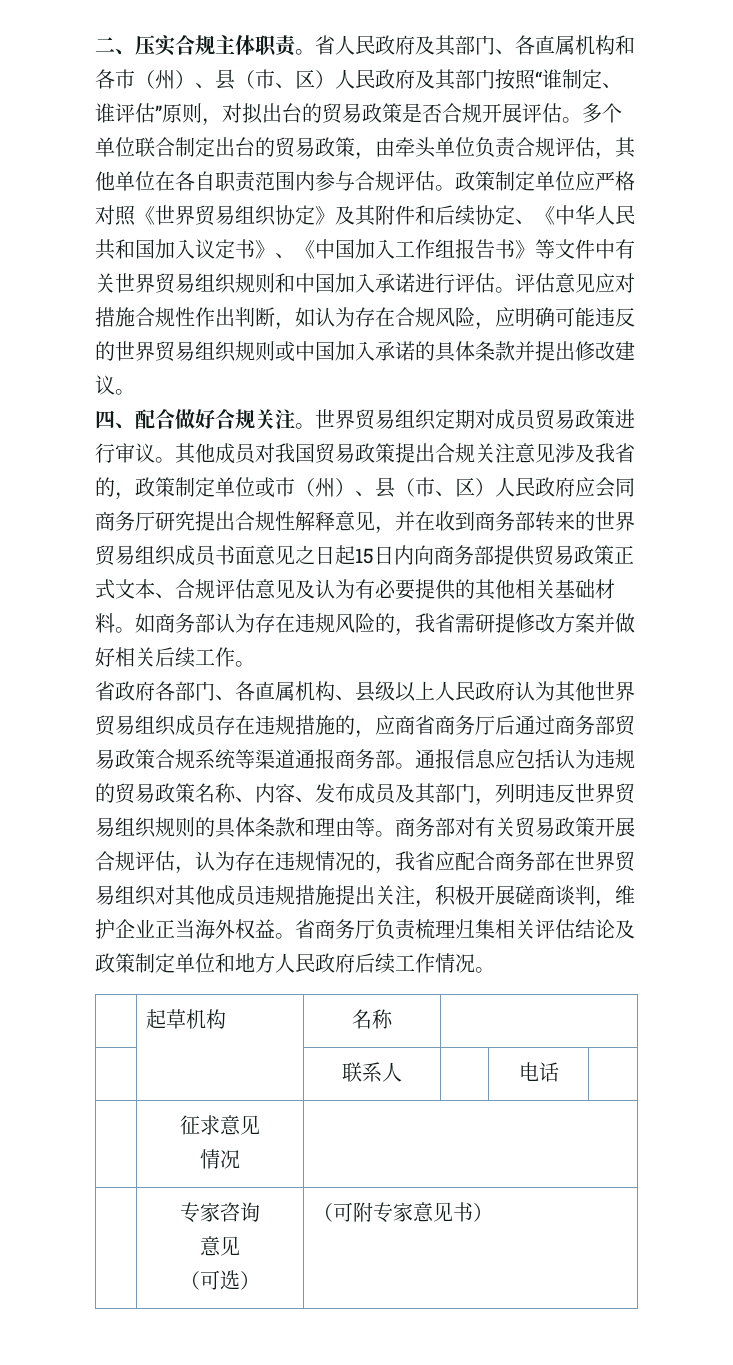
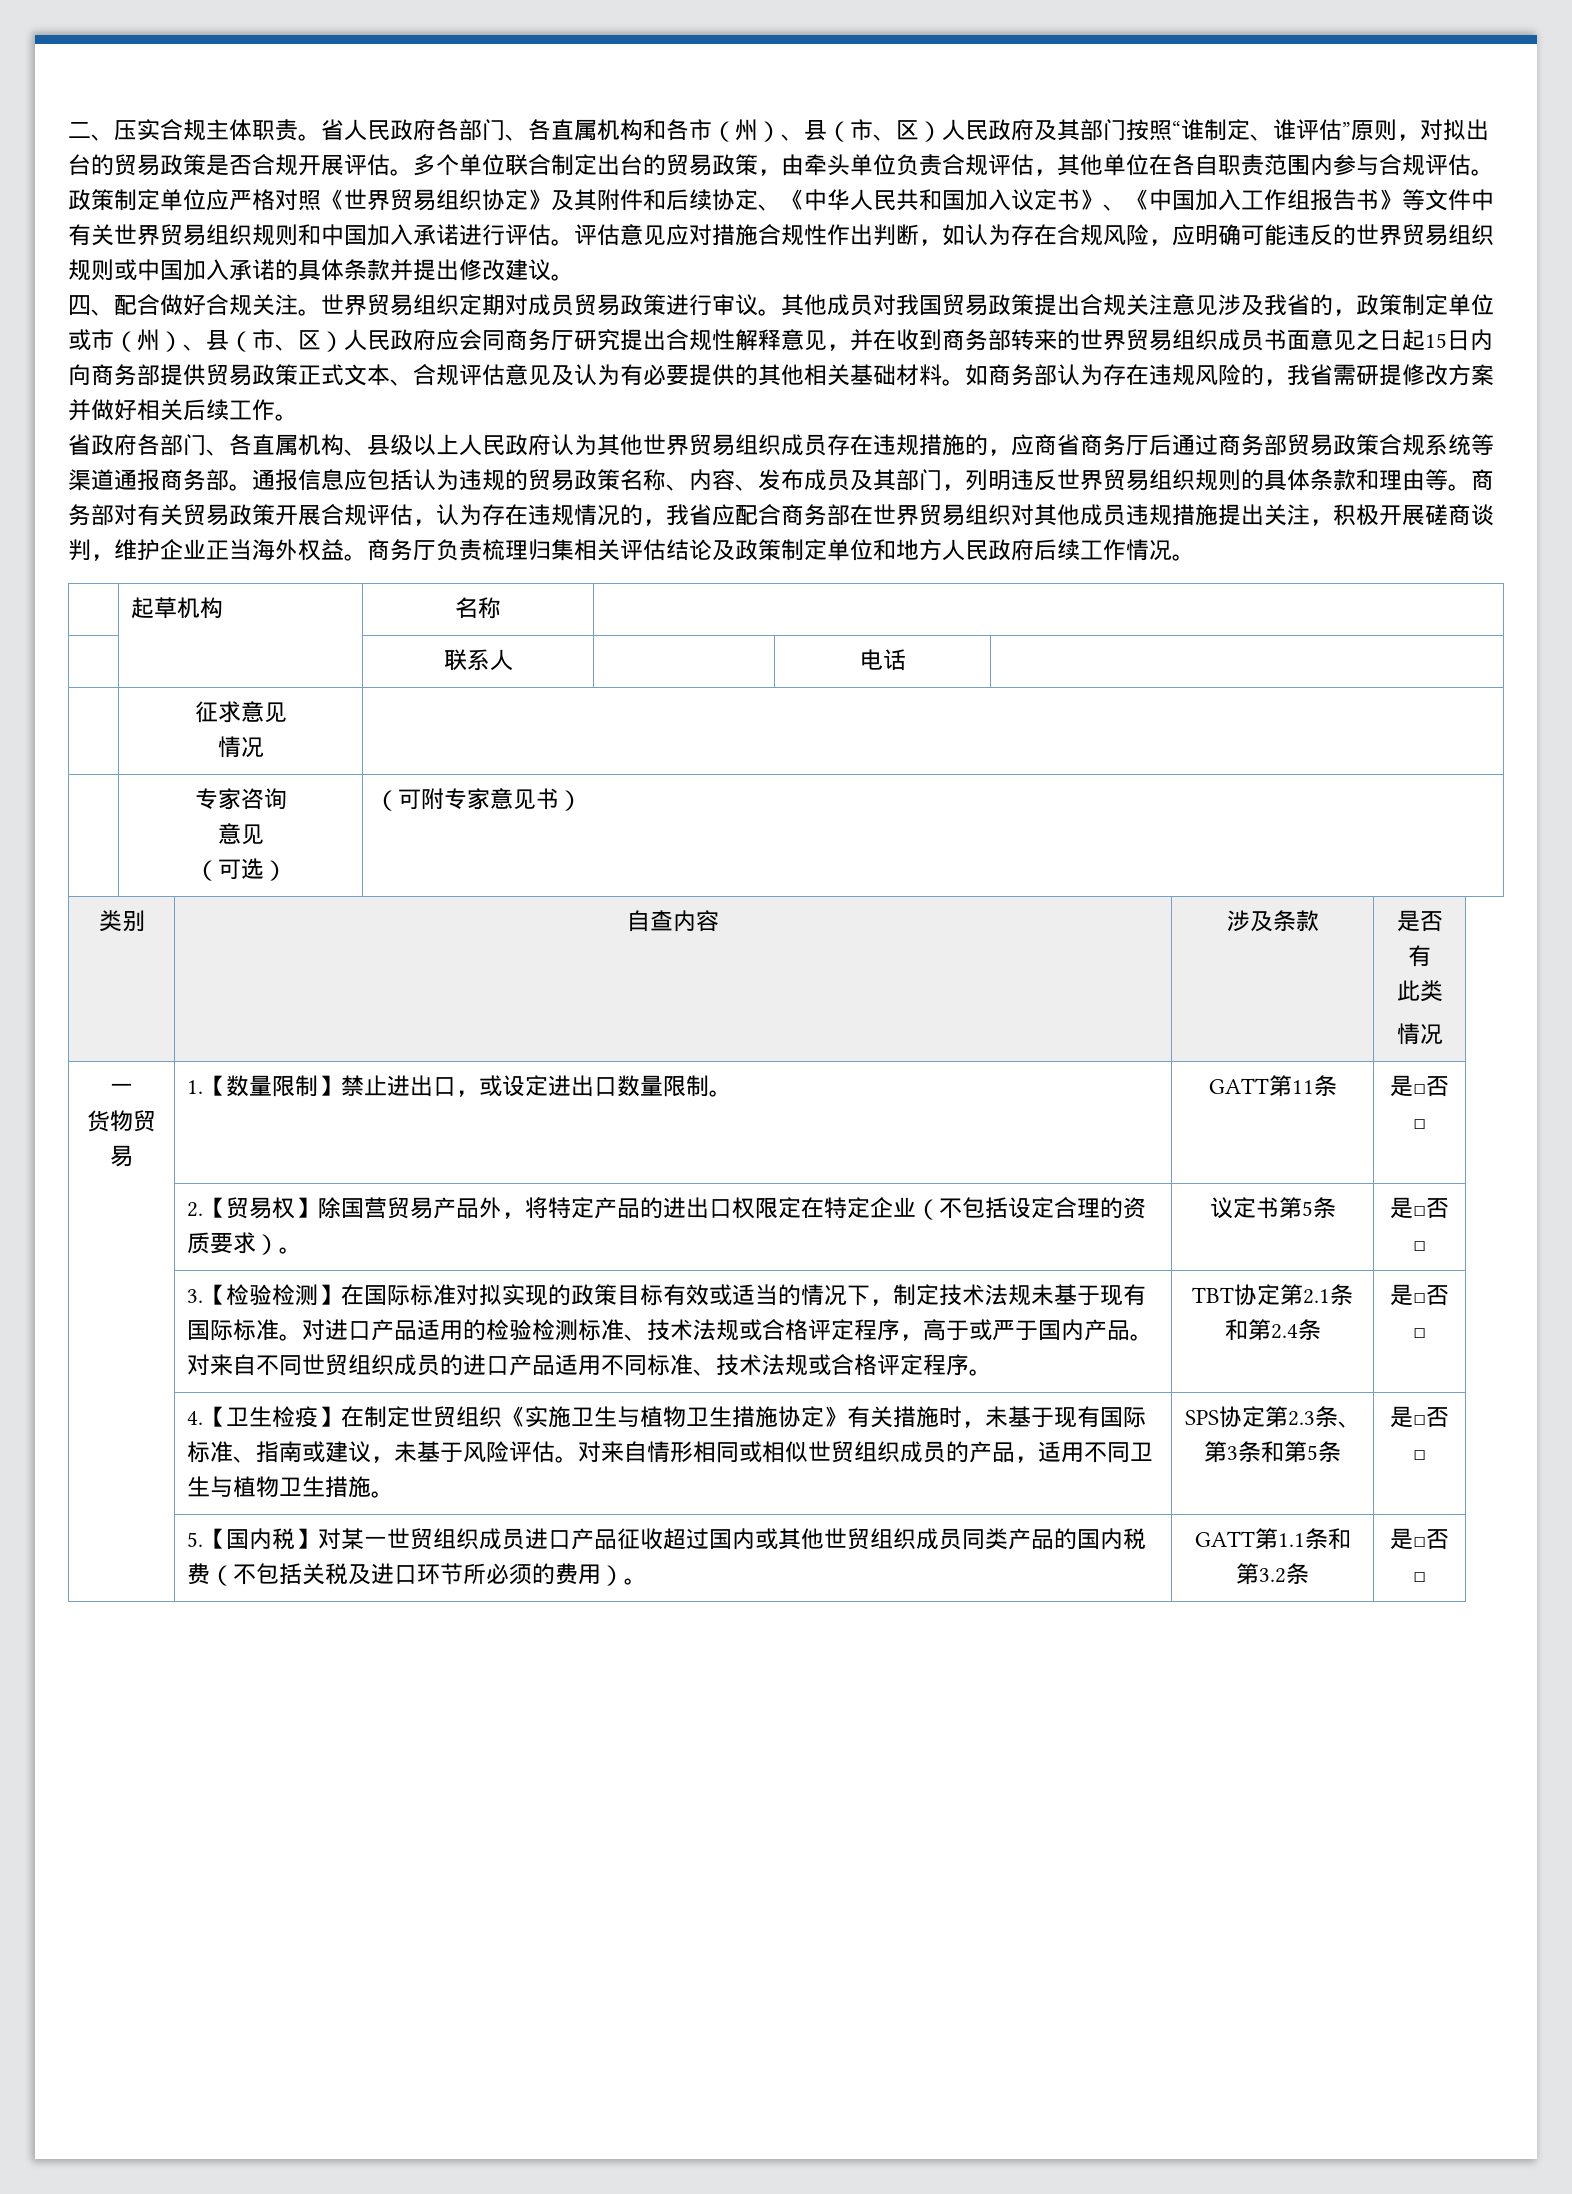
- 省人民政府及其部门、各直属机构和各市（州）、县（市、区）人民政府及其部门按照“谁制定、谁评估”原则，对拟出台的贸易政策是否合规开展评估。
+ 省人民政府各部门、各直属机构和各市（州）、县（市、区）人民政府及其部门按照“谁制定、谁评估”原则，对拟出台的贸易政策是否合规开展评估。
- 省商务厅负责梳理归集相关评估结论及政策制定单位和地方人民政府后续工作情况。
+ 商务厅负责梳理归集相关评估结论及政策制定单位和地方人民政府后续工作情况。
+ 类别 | 自查内容 | 涉及条款 | 是否有
+ 此类
+ 情况
+ 一
+ 货物贸易 | 1.【数量限制】禁止进出口，或设定进出口数量限制。 | GATT第11条 | 是□否□
+ | 2.【贸易权】除国营贸易产品外，将特定产品的进出口权限定在特定企业（不包括设定合理的资质要求）。 | 议定书第5条 | 是□否□
+ | 3.【检验检测】在国际标准对拟实现的政策目标有效或适当的情况下，制定技术法规未基于现有国际标准。对进口产品适用的检验检测标准、技术法规或合格评定程序，高于或严于国内产品。对来自不同世贸组织成员的进口产品适用不同标准、技术法规或合格评定程序。 | TBT协定第2.1条和第2.4条 | 是□否□
+ | 4.【卫生检疫】在制定世贸组织《实施卫生与植物卫生措施协定》有关措施时，未基于现有国际标准、指南或建议，未基于风险评估。对来自情形相同或相似世贸组织成员的产品，适用不同卫生与植物卫生措施。 | SPS协定第2.3条、第3条和第5条 | 是□否□
+ | 5.【国内税】对某一世贸组织成员进口产品征收超过国内或其他世贸组织成员同类产品的国内税费（不包括关税及进口环节所必须的费用）。 | GATT第1.1条和第3.2条 | 是□否□

